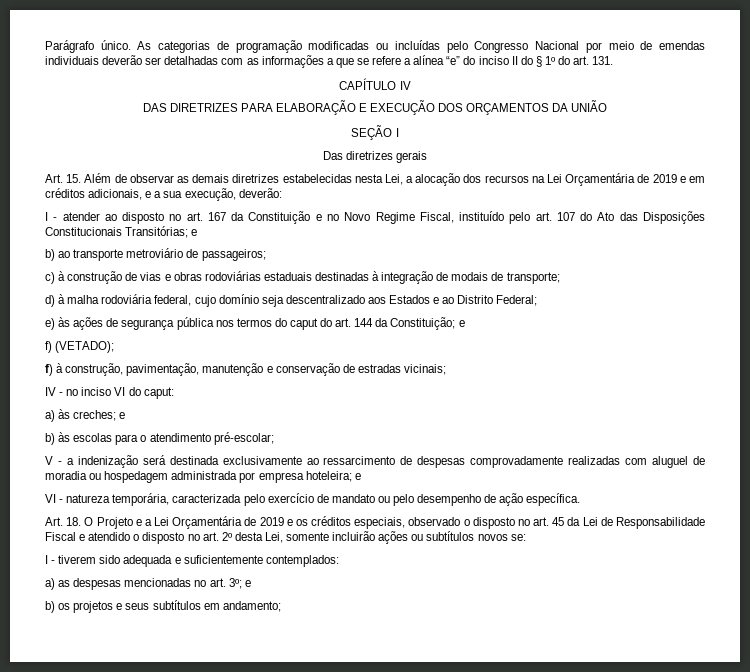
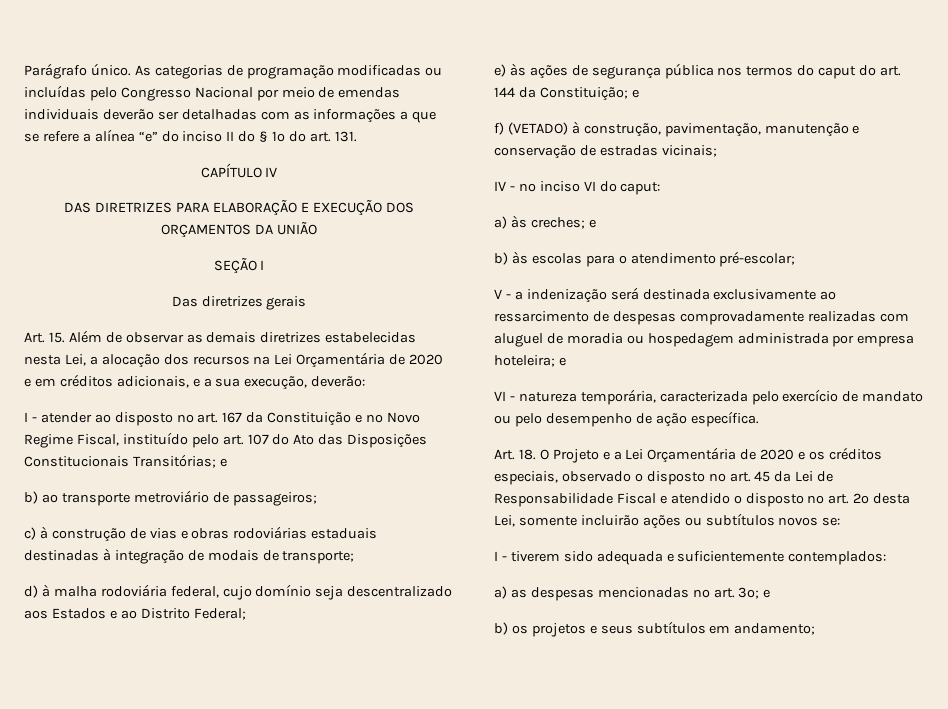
- Art. 15. Além de observar as demais diretrizes estabelecidas nesta Lei, a alocação dos recursos na Lei Orçamentária de 2019 e em créditos adicionais, e a sua execução, deverão:
+ Art. 15. Além de observar as demais diretrizes estabelecidas nesta Lei, a alocação dos recursos na Lei Orçamentária de 2020 e em créditos adicionais, e a sua execução, deverão:
- f) (VETADO);
- f) à construção, pavimentação, manutenção e conservação de estradas vicinais;
+ f) (VETADO) à construção, pavimentação, manutenção e conservação de estradas vicinais;
- Art. 18. O Projeto e a Lei Orçamentária de 2019 e os créditos especiais, observado o disposto no art. 45 da Lei de Responsabilidade Fiscal e atendido o disposto no art. 2º desta Lei, somente incluirão ações ou subtítulos novos se:
+ Art. 18. O Projeto e a Lei Orçamentária de 2020 e os créditos especiais, observado o disposto no art. 45 da Lei de Responsabilidade Fiscal e atendido o disposto no art. 2º desta Lei, somente incluirão ações ou subtítulos novos se:

